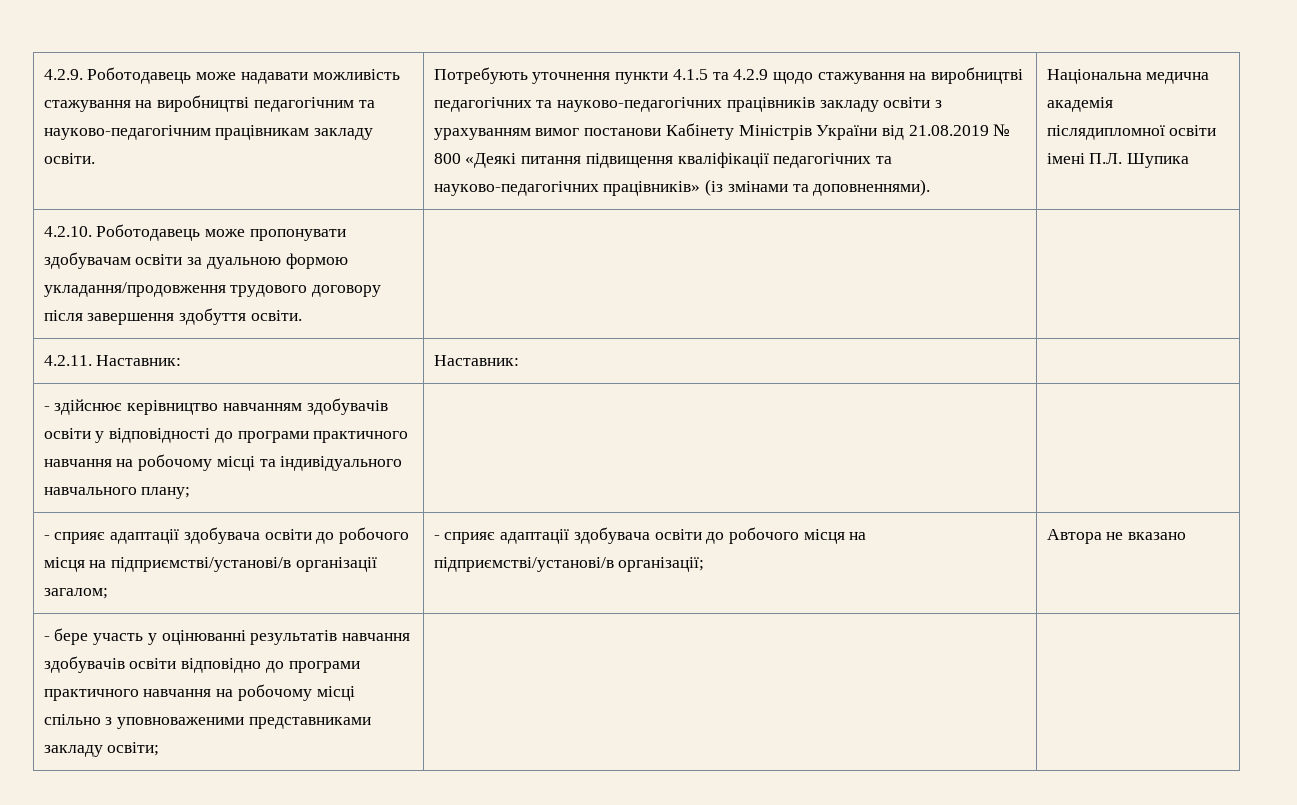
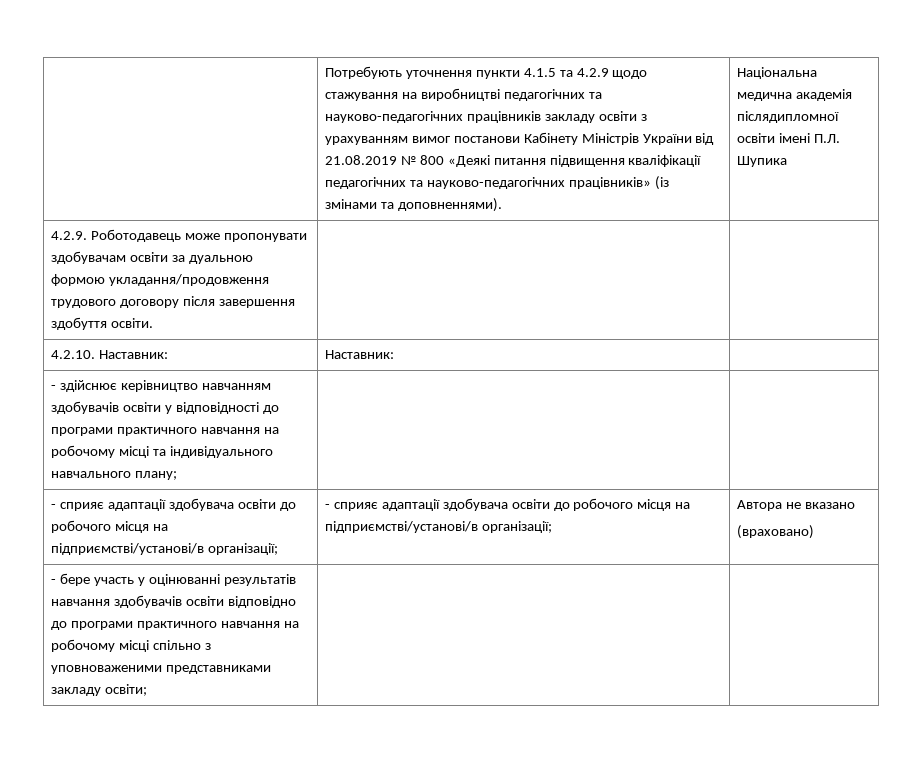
- 4.2.9. Роботодавець може надавати можливість стажування на виробництві педагогічним та науково-педагогічним працівникам закладу освіти.
- 4.2.10. Роботодавець може пропонувати здобувачам освіти за дуальною формою укладання/продовження трудового договору після завершення здобуття освіти. | |
+ 4.2.9. Роботодавець може пропонувати здобувачам освіти за дуальною формою укладання/продовження трудового договору після завершення здобуття освіти. | |
- 4.2.11. Наставник: | Наставник: |
+ 4.2.10. Наставник: | Наставник: |
- - сприяє адаптації здобувача освіти до робочого місця на підприємстві/установі/в організації загалом; | - сприяє адаптації здобувача освіти до робочого місця на підприємстві/установі/в організації; | Автора не вказано
+ - сприяє адаптації здобувача освіти до робочого місця на підприємстві/установі/в організації; | - сприяє адаптації здобувача освіти до робочого місця на підприємстві/установі/в організації; | Автора не вказано
+ (враховано)

